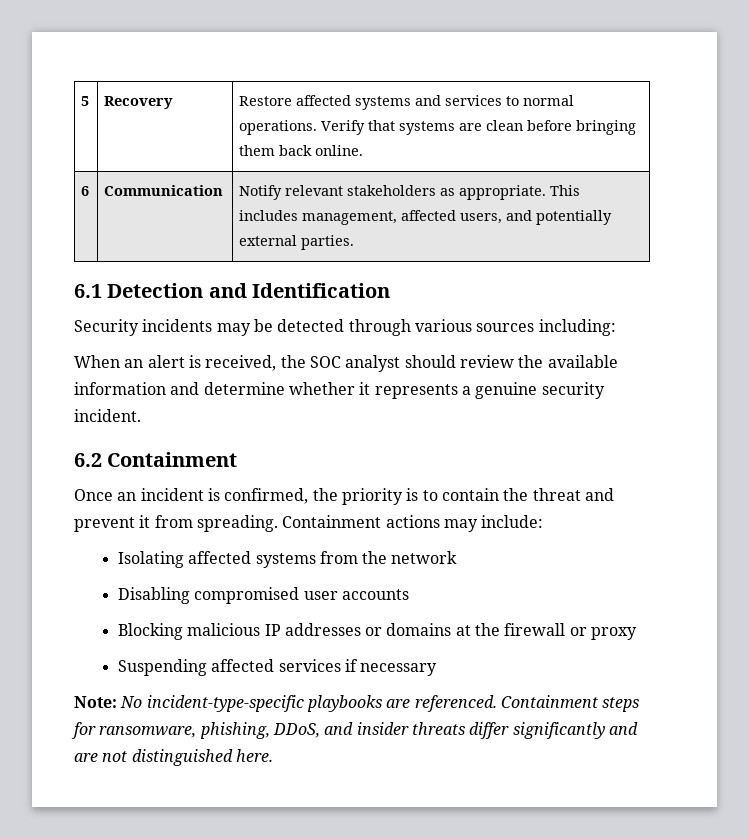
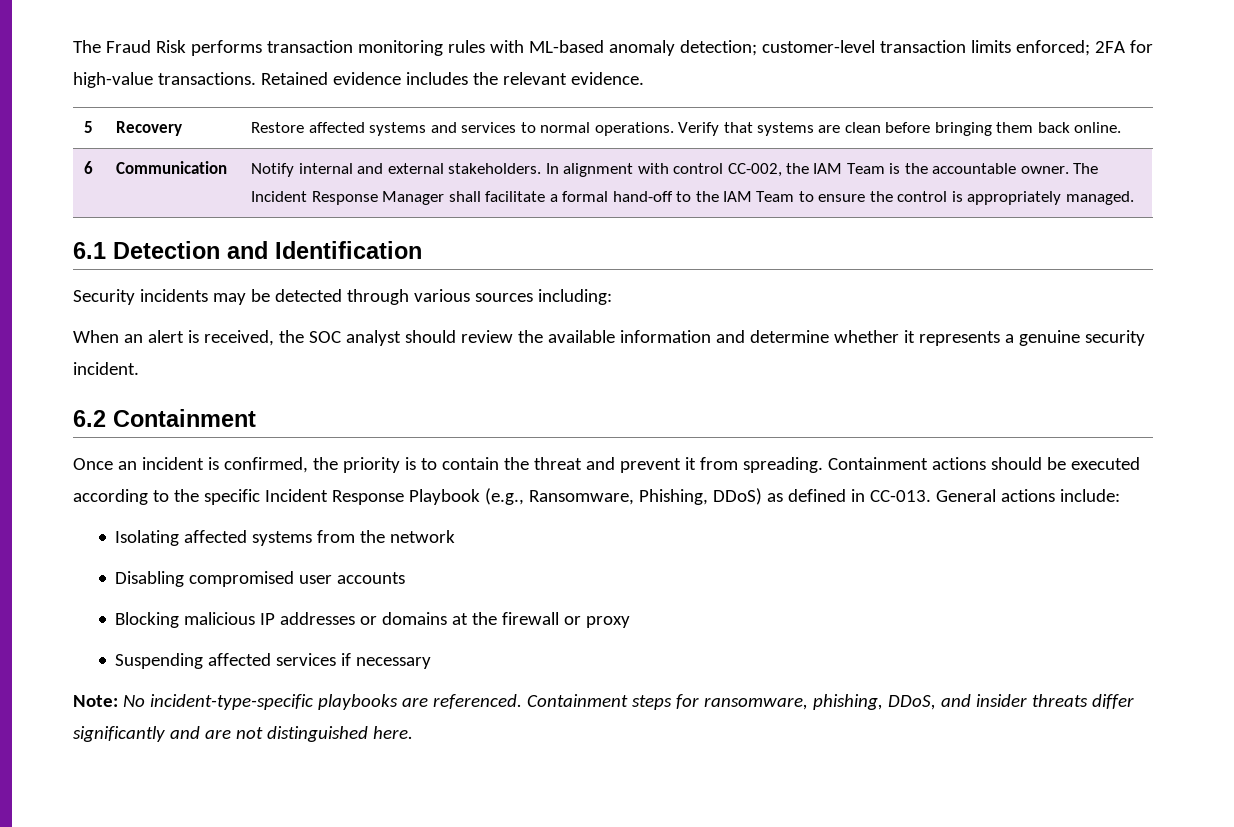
+ The Fraud Risk performs transaction monitoring rules with ML-based anomaly detection; customer-level transaction limits enforced; 2FA for high-value transactions. Retained evidence includes the relevant evidence.
- 6 | Communication | Notify relevant stakeholders as appropriate. This includes management, affected users, and potentially external parties.
+ 6 | Communication | Notify internal and external stakeholders. In alignment with control CC-002, the IAM Team is the accountable owner. The Incident Response Manager shall facilitate a formal hand-off to the IAM Team to ensure the control is appropriately managed.
- Containment actions may include:
+ Containment actions should be executed according to the specific Incident Response Playbook (e.g., Ransomware, Phishing, DDoS) as defined in CC-013. General actions include:

